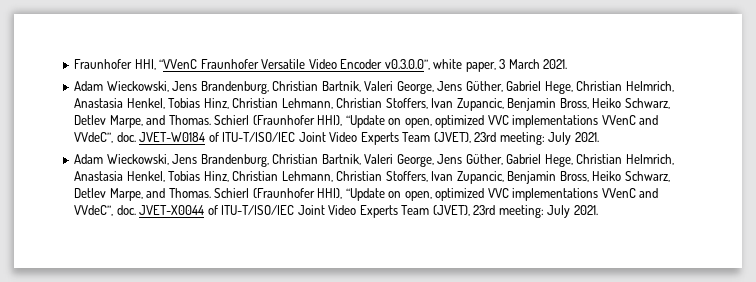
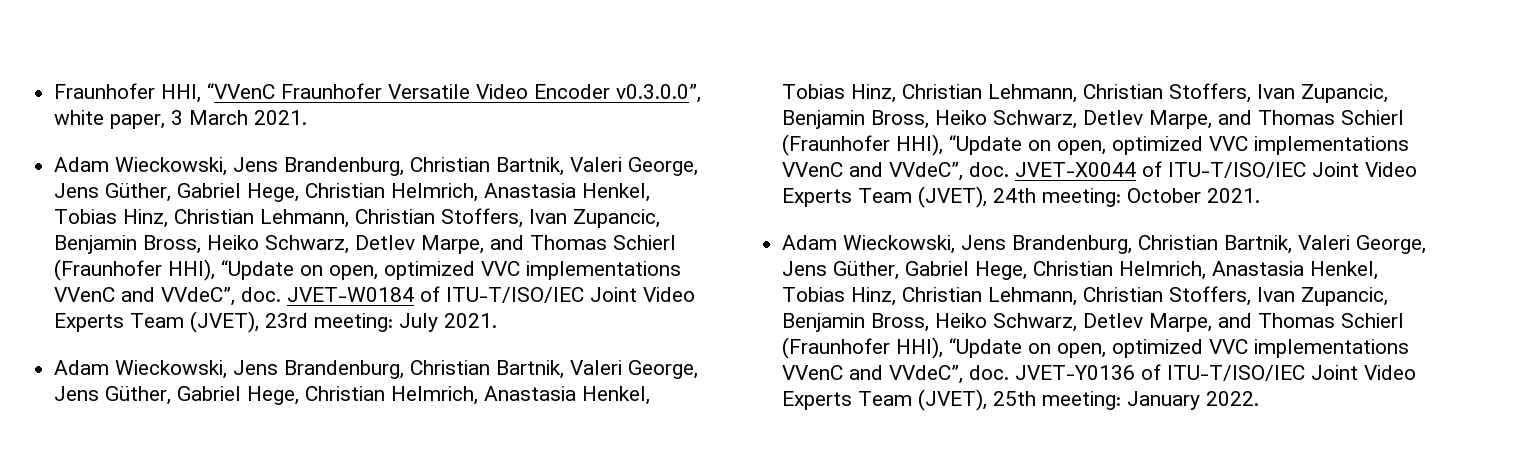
  Fraunhofer HHI, “VVenC Fraunhofer Versatile Video Encoder v0.3.0.0”, white paper, 3 March 2021.
- Adam Wieckowski, Jens Brandenburg, Christian Bartnik, Valeri George, Jens Güther, Gabriel Hege, Christian Helmrich, Anastasia Henkel, Tobias Hinz, Christian Lehmann, Christian Stoffers, Ivan Zupancic, Benjamin Bross, Heiko Schwarz, Detlev Marpe, and Thomas. Schierl (Fraunhofer HHI), “Update on open, optimized VVC implementations VVenC and VVdeC”, doc.
+ Adam Wieckowski, Jens Brandenburg, Christian Bartnik, Valeri George, Jens Güther, Gabriel Hege, Christian Helmrich, Anastasia Henkel, Tobias Hinz, Christian Lehmann, Christian Stoffers, Ivan Zupancic, Benjamin Bross, Heiko Schwarz, Detlev Marpe, and Thomas Schierl (Fraunhofer HHI), “Update on open, optimized VVC implementations VVenC and VVdeC”, doc.
  JVET-W0184 of ITU-T/ISO/IEC Joint Video Experts Team (JVET), 23rd meeting: July 2021.
- Adam Wieckowski, Jens Brandenburg, Christian Bartnik, Valeri George, Jens Güther, Gabriel Hege, Christian Helmrich, Anastasia Henkel, Tobias Hinz, Christian Lehmann, Christian Stoffers, Ivan Zupancic, Benjamin Bross, Heiko Schwarz, Detlev Marpe, and Thomas. Schierl (Fraunhofer HHI), “Update on open, optimized VVC implementations VVenC and VVdeC”, doc.
+ Adam Wieckowski, Jens Brandenburg, Christian Bartnik, Valeri George, Jens Güther, Gabriel Hege, Christian Helmrich, Anastasia Henkel, Tobias Hinz, Christian Lehmann, Christian Stoffers, Ivan Zupancic, Benjamin Bross, Heiko Schwarz, Detlev Marpe, and Thomas Schierl (Fraunhofer HHI), “Update on open, optimized VVC implementations VVenC and VVdeC”, doc.
- JVET-X0044 of ITU-T/ISO/IEC Joint Video Experts Team (JVET), 23rd meeting: July 2021.
+ JVET-X0044 of ITU-T/ISO/IEC Joint Video Experts Team (JVET), 24th meeting: October 2021.
+ Adam Wieckowski, Jens Brandenburg, Christian Bartnik, Valeri George, Jens Güther, Gabriel Hege, Christian Helmrich, Anastasia Henkel, Tobias Hinz, Christian Lehmann, Christian Stoffers, Ivan Zupancic, Benjamin Bross, Heiko Schwarz, Detlev Marpe, and Thomas Schierl (Fraunhofer HHI), “Update on open, optimized VVC implementations VVenC and VVdeC”, doc. JVET-Y0136 of ITU-T/ISO/IEC Joint Video Experts Team (JVET), 25th meeting: January 2022.

